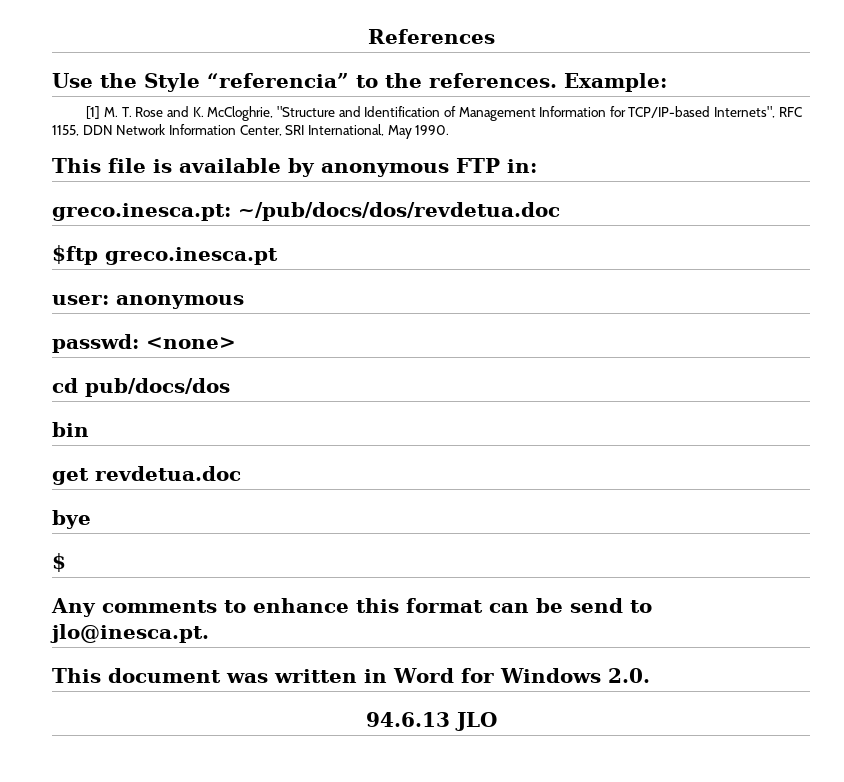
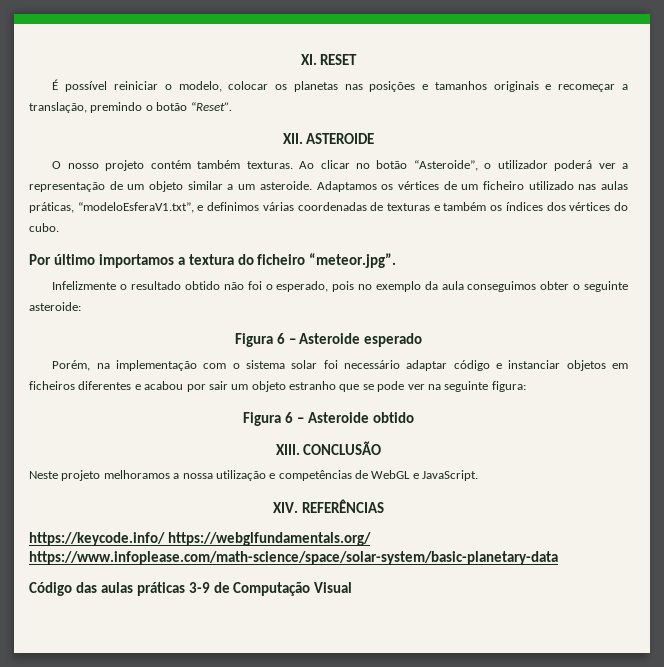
- References
- Use the Style “referencia” to the references. Example:
- [1] M. T. Rose and K. McCloghrie, "Structure and Identification of Management Information for TCP/IP-based Internets", RFC 1155, DDN Network Information Center, SRI International, May 1990.
- This file is available by anonymous FTP in:
- greco.inesca.pt: ~/pub/docs/dos/revdetua.doc
- $ftp greco.inesca.pt
- user: anonymous
- passwd: <none>
- cd pub/docs/dos
- bin
- get revdetua.doc
- bye
- $
- Any comments to enhance this format can be send to jlo@inesca.pt.
- This document was written in Word for Windows 2.0.
- 94.6.13 JLO
+ XI. RESET
+ É possível reiniciar o modelo, colocar os planetas nas posições e tamanhos originais e recomeçar a translação, premindo o botão “Reset”.
+ XII. ASTEROIDE
+ O nosso projeto contém também texturas. Ao clicar no botão “Asteroide”, o utilizador poderá ver a representação de um objeto similar a um asteroide. Adaptamos os vértices de um ficheiro utilizado nas aulas práticas, “modeloEsferaV1.txt”, e definimos várias coordenadas de texturas e também os índices dos vértices do cubo.
+ Por último importamos a textura do ficheiro “meteor.jpg”.
+ Infelizmente o resultado obtido não foi o esperado, pois no exemplo da aula conseguimos obter o seguinte asteroide:
+ Figura 6 – Asteroide esperado
+ Porém, na implementação com o sistema solar foi necessário adaptar código e instanciar objetos em ficheiros diferentes e acabou por sair um objeto estranho que se pode ver na seguinte figura:
+ Figura 6 – Asteroide obtido
+ XIII. CONCLUSÃO
+ Neste projeto melhoramos a nossa utilização e competências de WebGL e JavaScript.
+ XIV. REFERÊNCIAS
+ https://keycode.info/ https://webglfundamentals.org/ https://www.infoplease.com/math-science/space/solar-system/basic-planetary-data
+ Código das aulas práticas 3-9 de Computação Visual

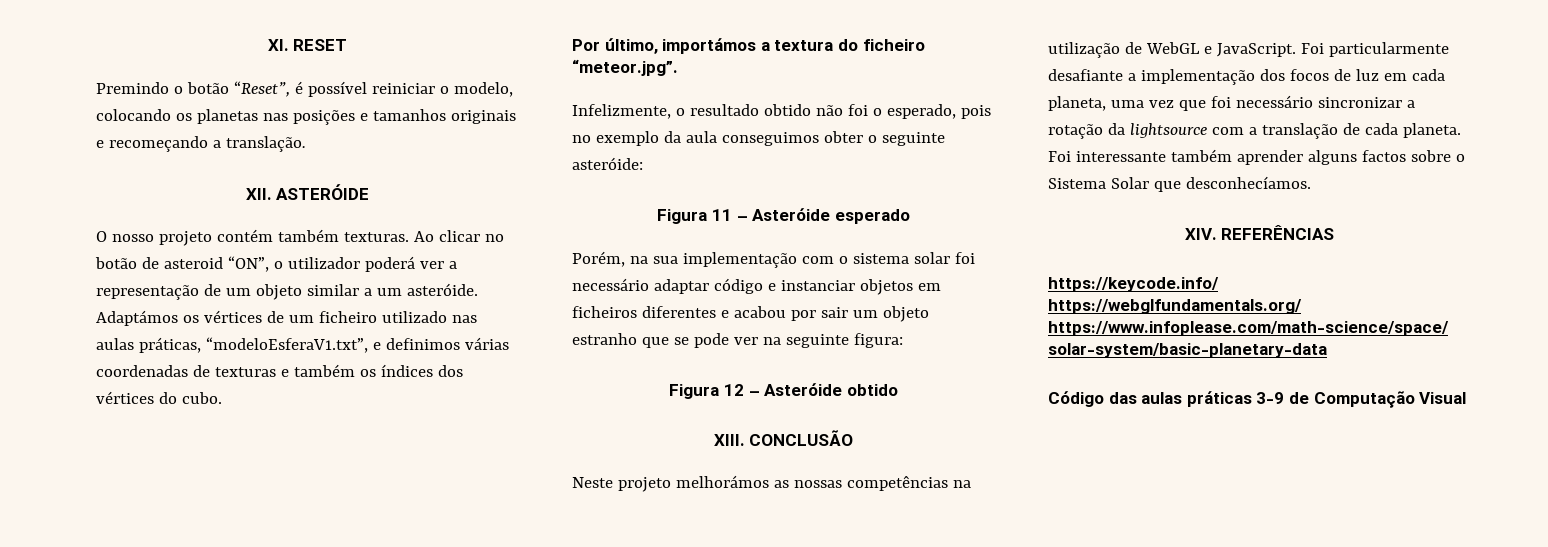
- É possível reiniciar o modelo, colocar os planetas nas posições e tamanhos originais e recomeçar a translação, premindo o botão “Reset”.
+ Premindo o botão “Reset”, é possível reiniciar o modelo, colocando os planetas nas posições e tamanhos originais e recomeçando a translação.
- XII. ASTEROIDE
+ XII. ASTERÓIDE
- Ao clicar no botão “Asteroide”, o utilizador poderá ver a representação de um objeto similar a um asteroide. Adaptamos os vértices de um ficheiro utilizado nas aulas práticas, “modeloEsferaV1.txt”, e definimos várias coordenadas de texturas e também os índices dos vértices do cubo.
+ Ao clicar no botão de asteroid “ON”, o utilizador poderá ver a representação de um objeto similar a um asteróide. Adaptámos os vértices de um ficheiro utilizado nas aulas práticas, “modeloEsferaV1.txt”, e definimos várias coordenadas de texturas e também os índices dos vértices do cubo.
- Por último importamos a textura do ficheiro “meteor.jpg”.
+ Por último, importámos a textura do ficheiro “meteor.jpg”.
- Infelizmente o resultado obtido não foi o esperado, pois no exemplo da aula conseguimos obter o seguinte asteroide:
- Figura 6 – Asteroide esperado
+ Infelizmente, o resultado obtido não foi o esperado, pois no exemplo da aula conseguimos obter o seguinte asteróide:
+ Figura 11 – Asteróide esperado
- Porém, na implementação com o sistema solar foi necessário adaptar código e instanciar objetos em ficheiros diferentes e acabou por sair um objeto estranho que se pode ver na seguinte figura:
+ Porém, na sua implementação com o sistema solar foi necessário adaptar código e instanciar objetos em ficheiros diferentes e acabou por sair um objeto estranho que se pode ver na seguinte figura:
- Figura 6 – Asteroide obtido
+ Figura 12 – Asteróide obtido
- Neste projeto melhoramos a nossa utilização e competências de WebGL e JavaScript.
+ Neste projeto melhorámos as nossas competências na utilização de WebGL e JavaScript. Foi particularmente desafiante a implementação dos focos de luz em cada planeta, uma vez que foi necessário sincronizar a rotação da lightsource com a translação de cada planeta. Foi interessante também aprender alguns factos sobre o Sistema Solar que desconhecíamos.

